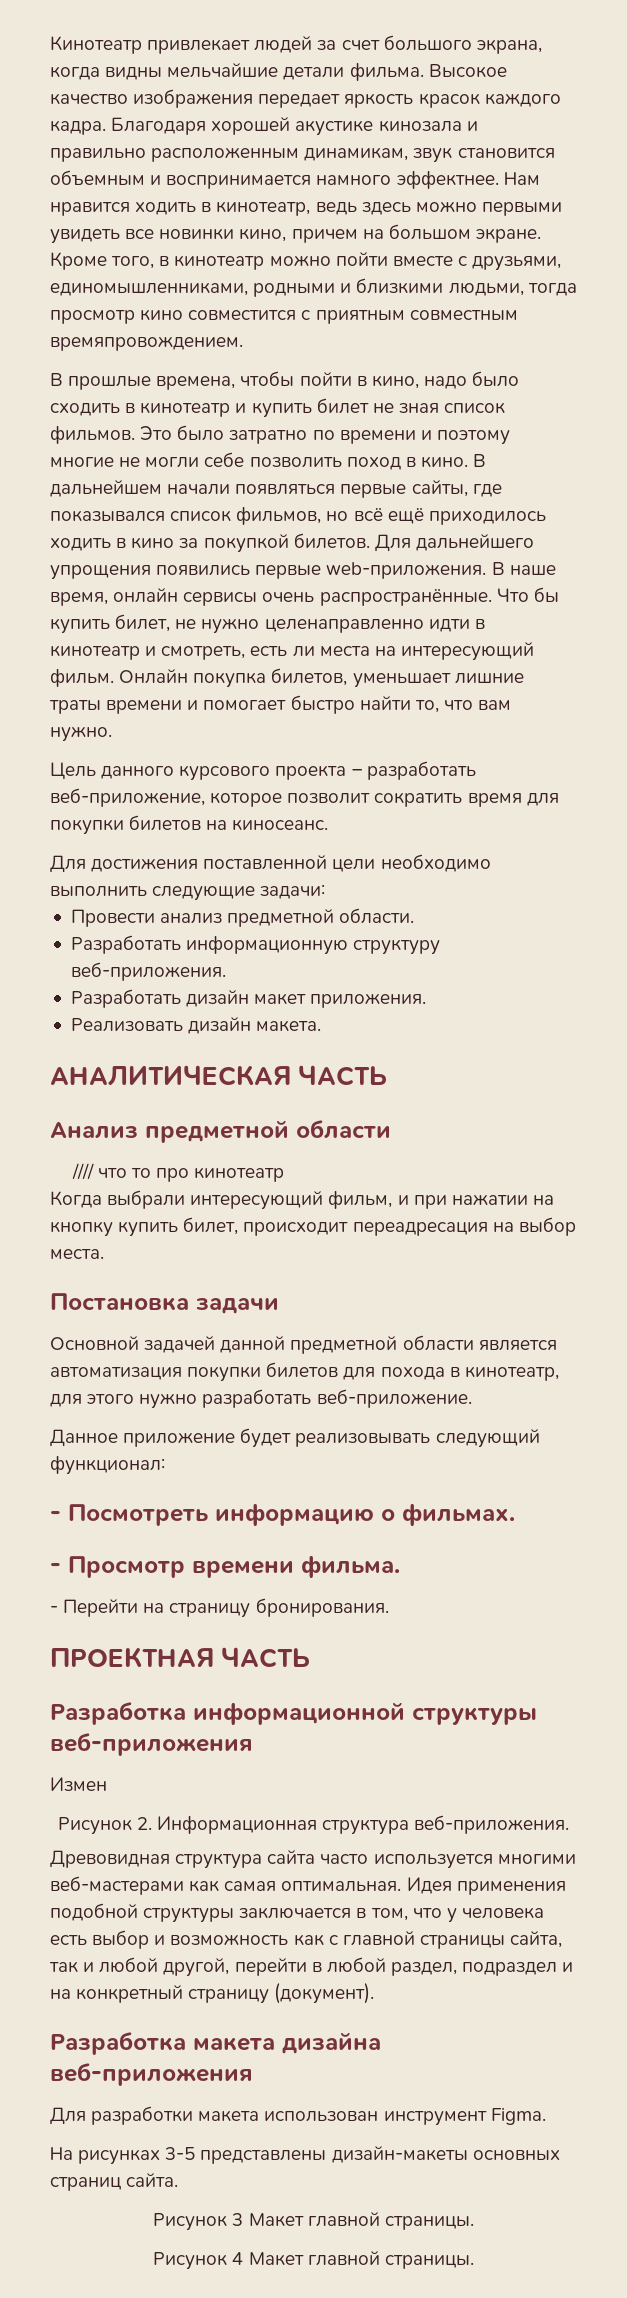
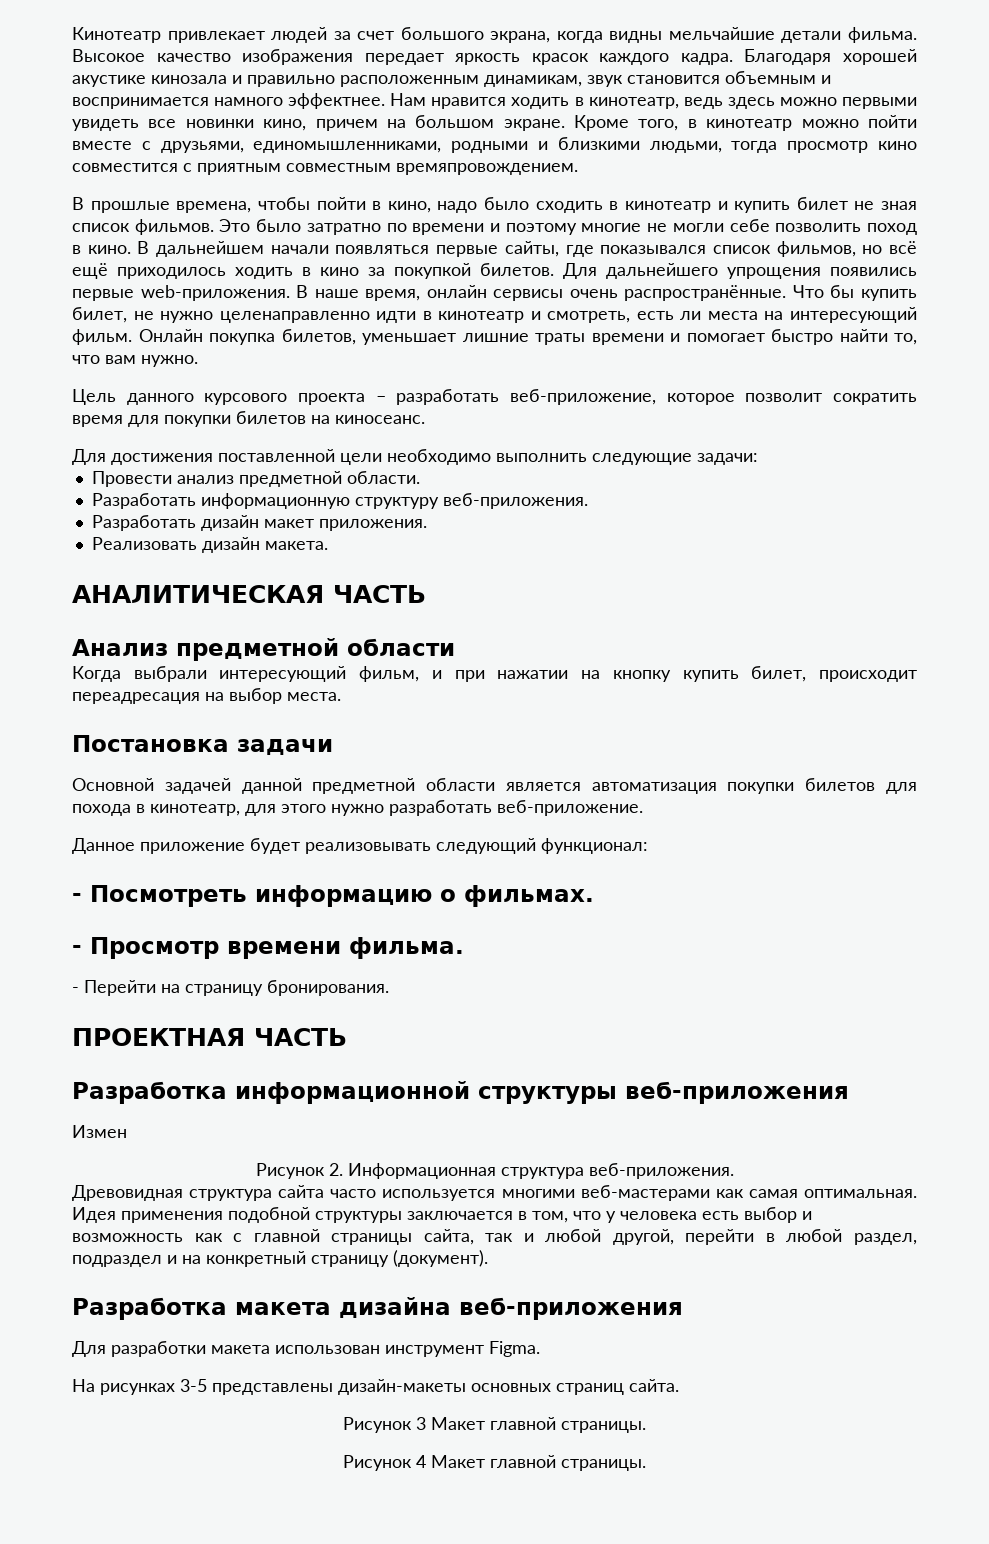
- //// что то про кинотеатр

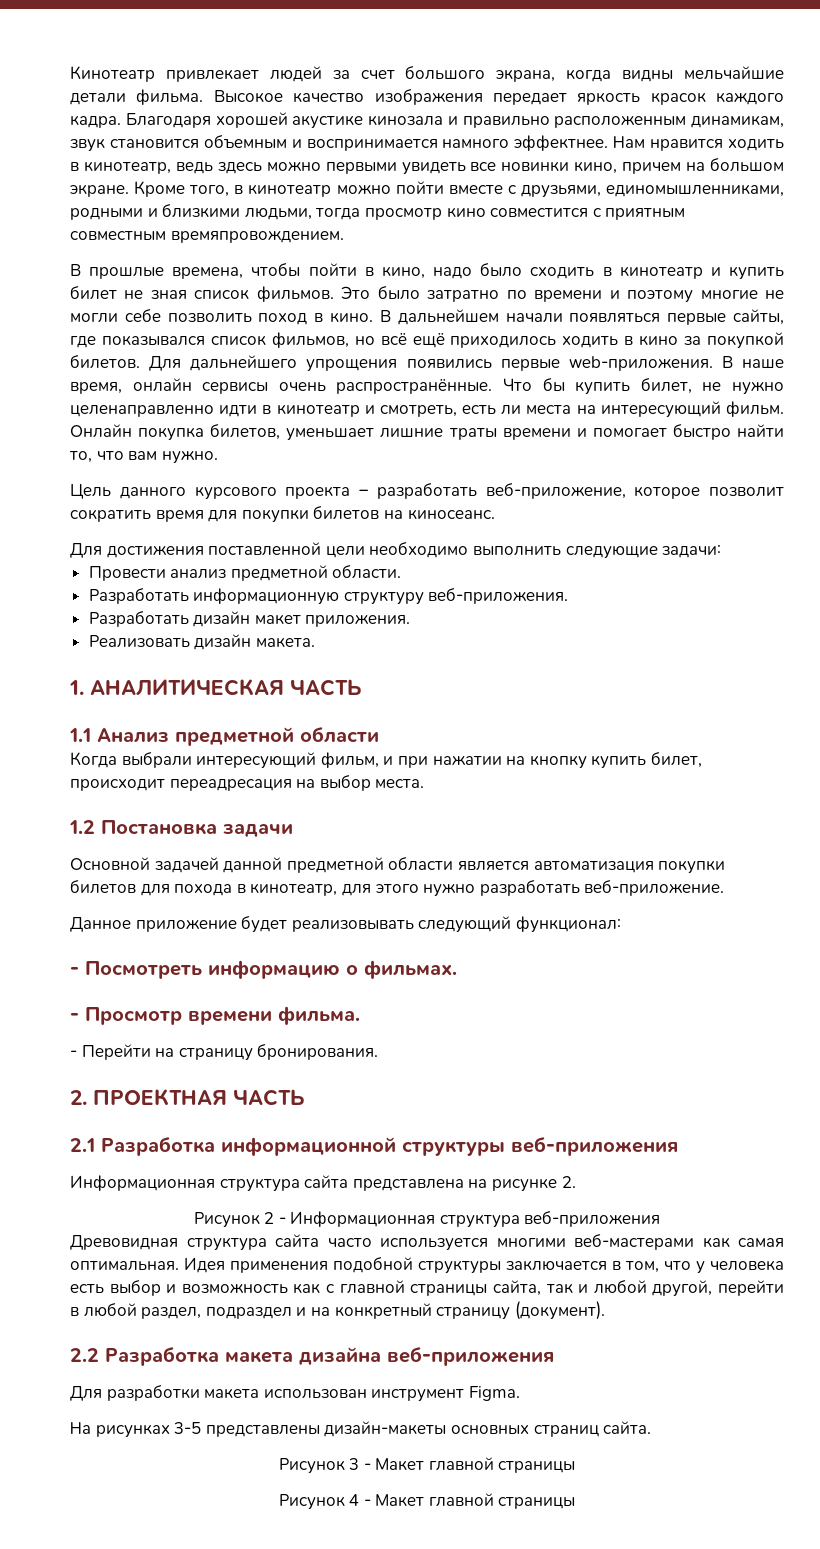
- АНАЛИТИЧЕСКАЯ ЧАСТЬ
+ 1. АНАЛИТИЧЕСКАЯ ЧАСТЬ
- Анализ предметной области
+ 1.1 Анализ предметной области
- Постановка задачи
+ 1.2 Постановка задачи
- ПРОЕКТНАЯ ЧАСТЬ
+ 2. ПРОЕКТНАЯ ЧАСТЬ
- Разработка информационной структуры веб-приложения
+ 2.1 Разработка информационной структуры веб-приложения
- Измен
- Рисунок 2. Информационная структура веб-приложения.
+ Информационная структура сайта представлена на рисунке 2.
+ Рисунок 2 - Информационная структура веб-приложения
- Разработка макета дизайна веб-приложения
+ 2.2 Разработка макета дизайна веб-приложения
- Рисунок 3 Макет главной страницы.
+ Рисунок 3 - Макет главной страницы
- Рисунок 4 Макет главной страницы.
+ Рисунок 4 - Макет главной страницы

